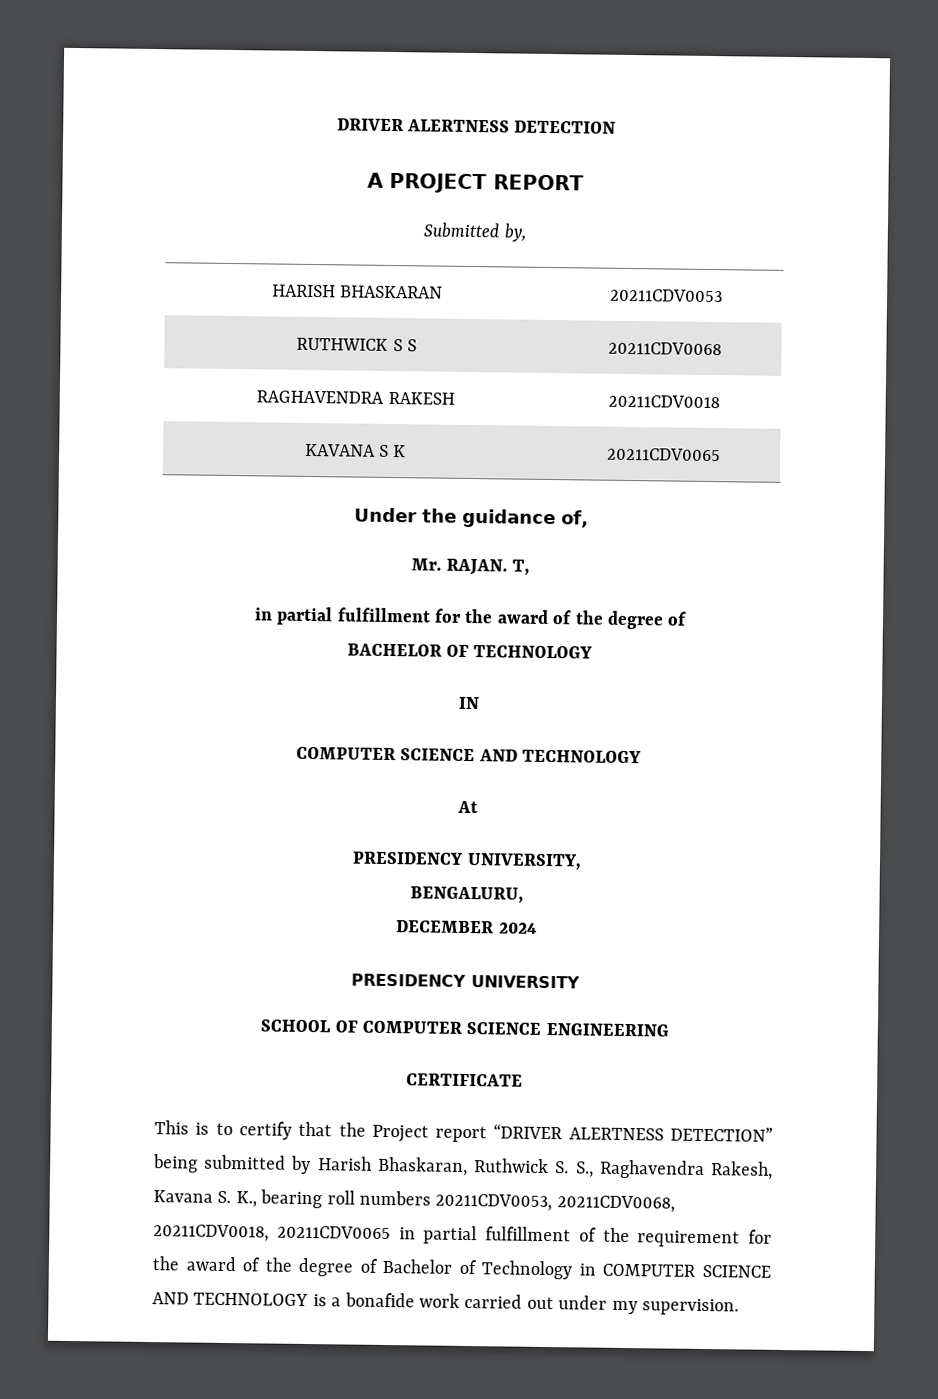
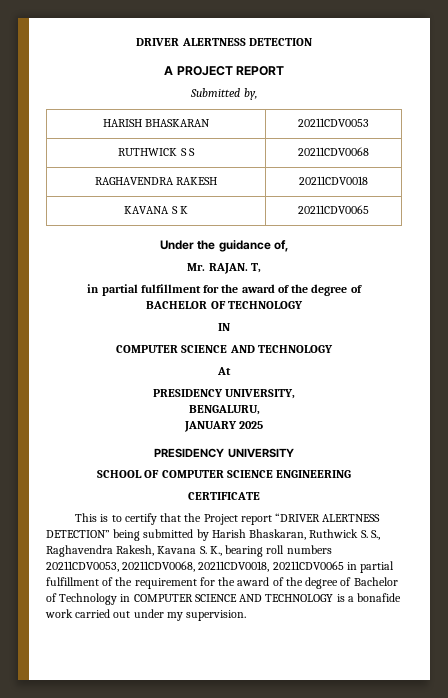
- DECEMBER 2024
+ JANUARY 2025

